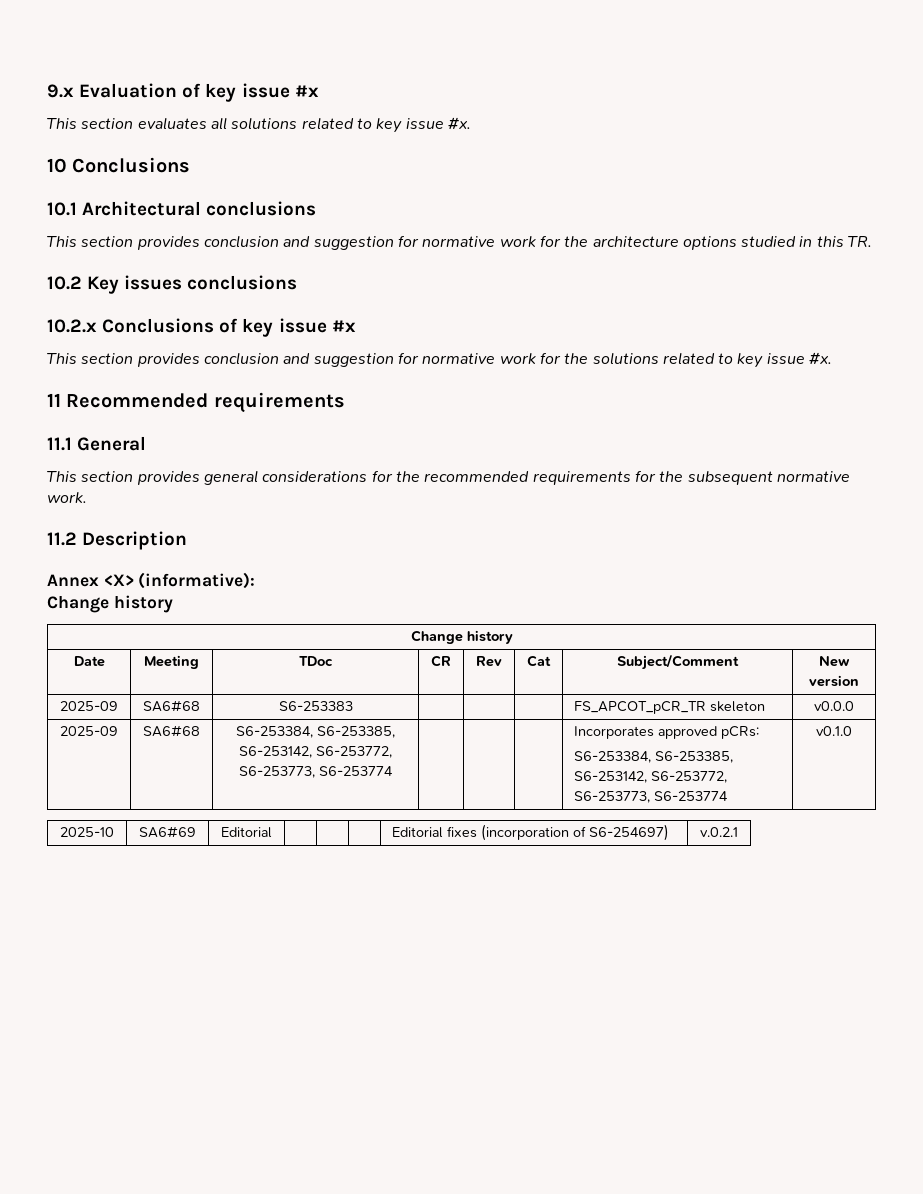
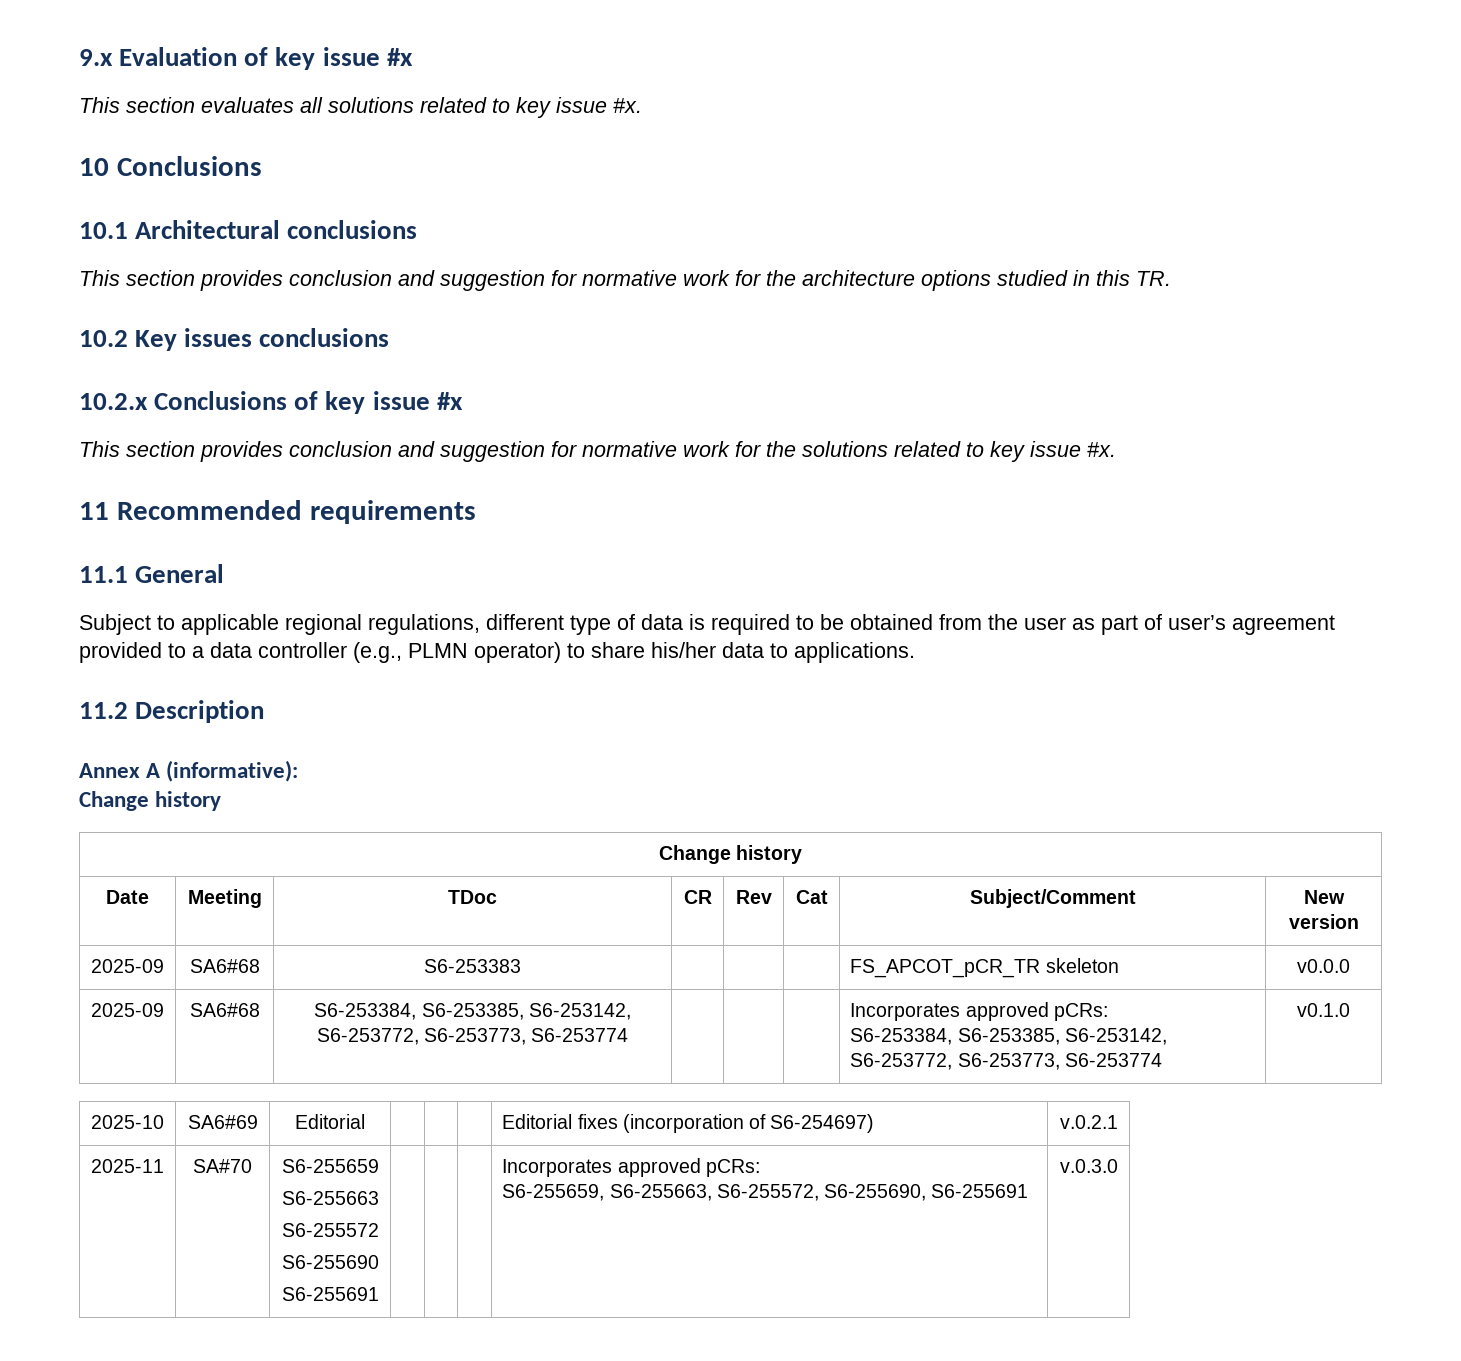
- This section provides general considerations for the recommended requirements for the subsequent normative work.
+ Subject to applicable regional regulations, different type of data is required to be obtained from the user as part of user’s agreement provided to a data controller (e.g., PLMN operator) to share his/her data to applications.
- Annex <X> (informative):
+ Annex A (informative):
+ 2025-11 | SA#70 | S6-255659
+ S6-255663
+ S6-255572
+ S6-255690
+ S6-255691 | | | | Incorporates approved pCRs:
+ S6-255659, S6-255663, S6-255572, S6-255690, S6-255691 | v.0.3.0

